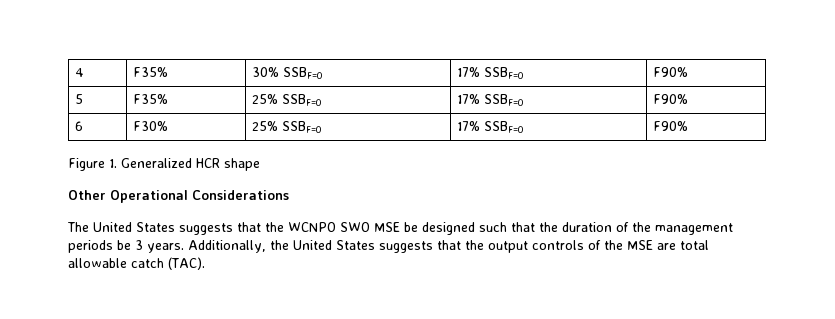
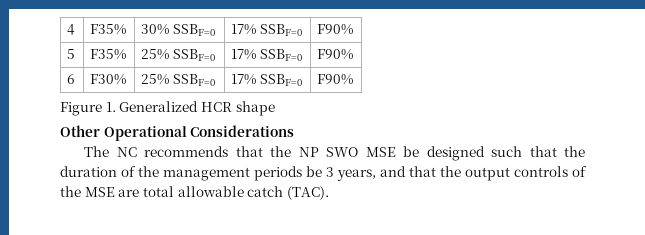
- The United States suggests that the WCNPO SWO MSE be designed such that the duration of the management periods be 3 years. Additionally, the United States suggests that the output controls of the MSE are total allowable catch (TAC).
+ The NC recommends that the NP SWO MSE be designed such that the duration of the management periods be 3 years, and that the output controls of the MSE are total allowable catch (TAC).

